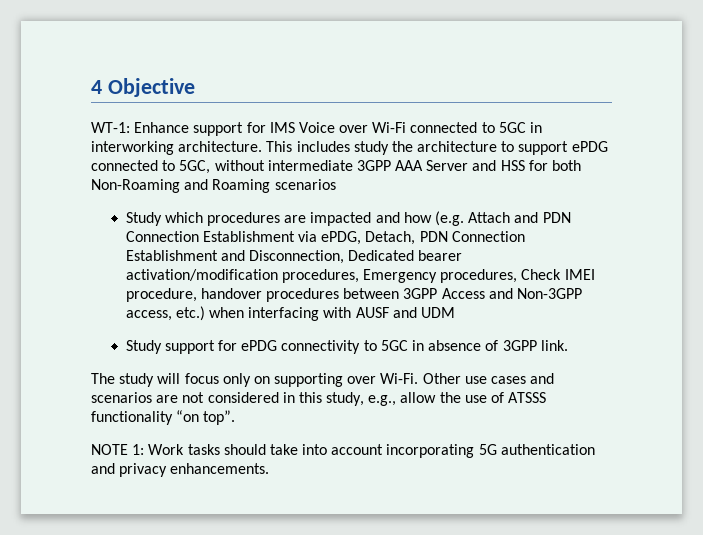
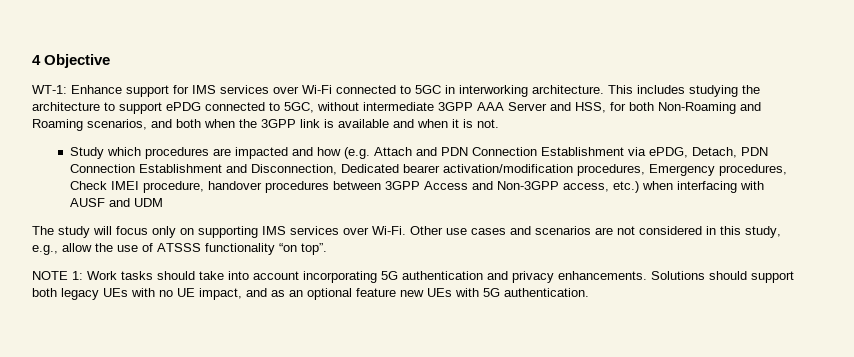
- WT-1: Enhance support for IMS Voice over Wi-Fi connected to 5GC in interworking architecture.
+ WT-1: Enhance support for IMS services over Wi-Fi connected to 5GC in interworking architecture.
- This includes study the architecture to support ePDG connected to 5GC, without intermediate 3GPP AAA Server and HSS for both Non-Roaming and Roaming scenarios
+ This includes studying the architecture to support ePDG connected to 5GC, without intermediate 3GPP AAA Server and HSS, for both Non-Roaming and Roaming scenarios, and both when the 3GPP link is available and when it is not.
- Study support for ePDG connectivity to 5GC in absence of 3GPP link.
- The study will focus only on supporting over Wi-Fi.
+ The study will focus only on supporting IMS services over Wi-Fi.
+ Solutions should support both legacy UEs with no UE impact, and as an optional feature new UEs with 5G authentication.

